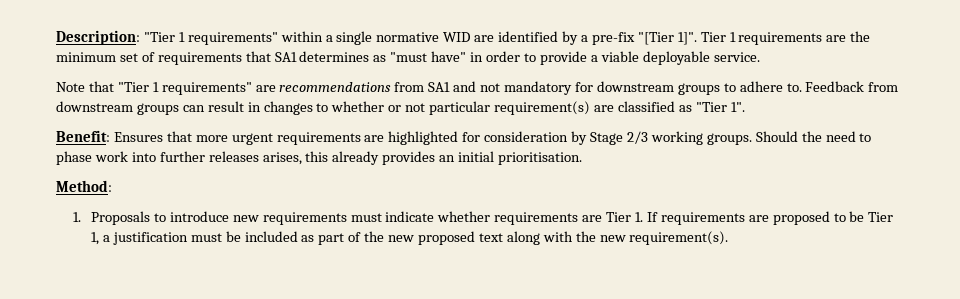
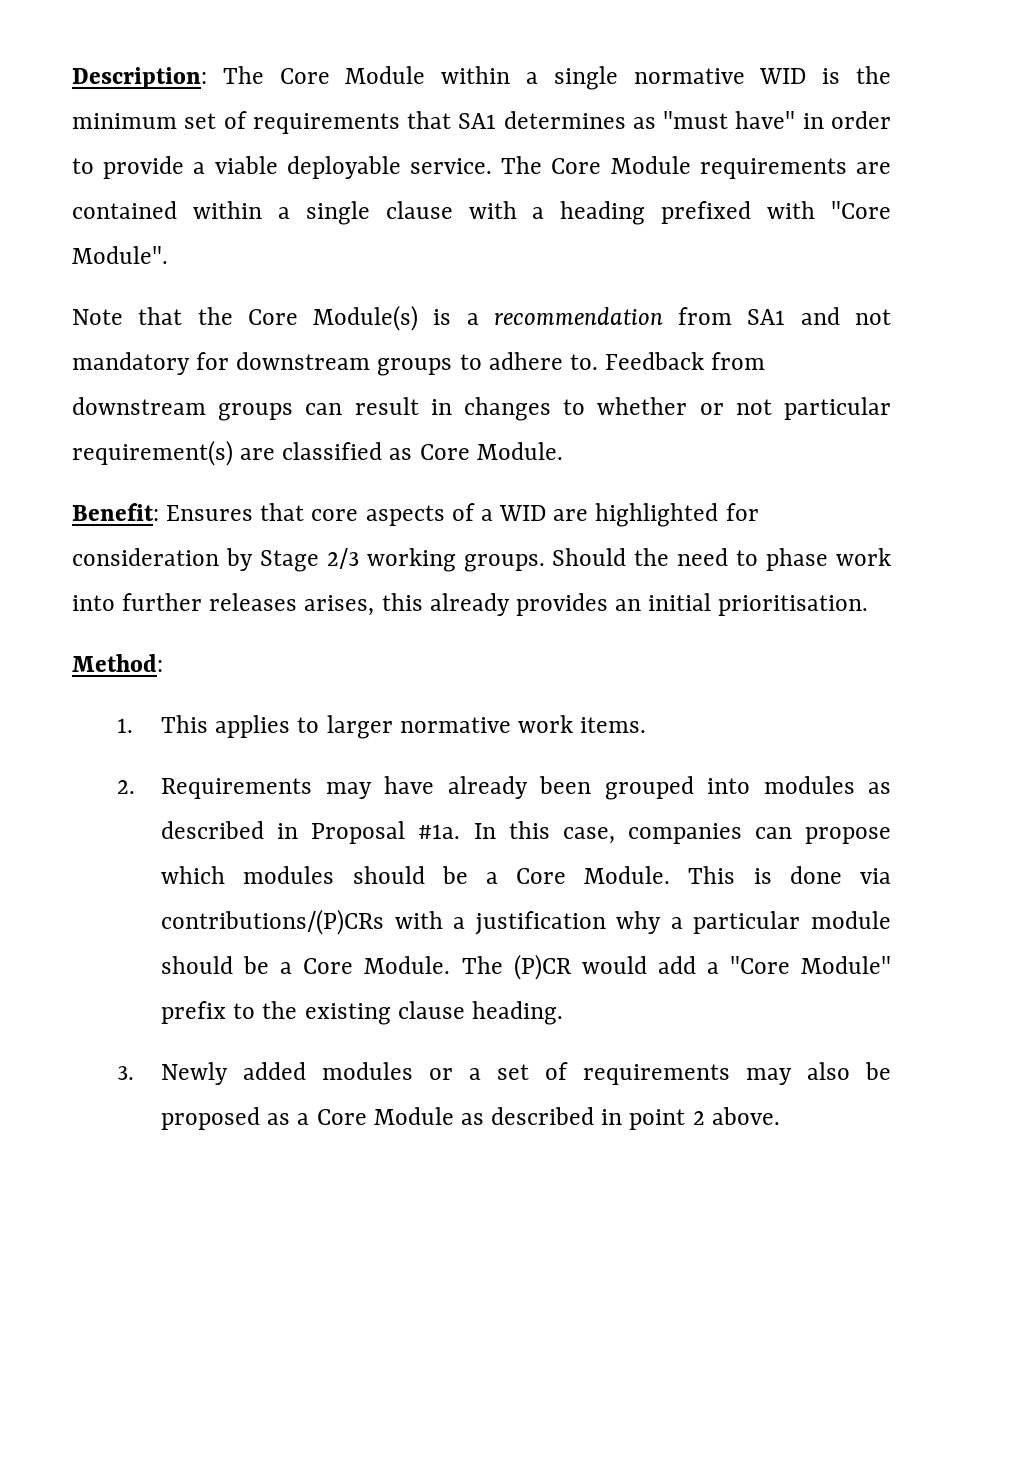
- Description: "Tier 1 requirements" within a single normative WID are identified by a pre-fix "[Tier 1]". Tier 1 requirements are the minimum set of requirements that SA1 determines as "must have" in order to provide a viable deployable service.
- Note that "Tier 1 requirements" are recommendations from SA1 and not mandatory for downstream groups to adhere to.
+ Description: The Core Module within a single normative WID is the minimum set of requirements that SA1 determines as "must have" in order to provide a viable deployable service. The Core Module requirements are contained within a single clause with a heading prefixed with "Core Module".
+ Note that the Core Module(s) is a recommendation from SA1 and not mandatory for downstream groups to adhere to.
- Feedback from downstream groups can result in changes to whether or not particular requirement(s) are classified as "Tier 1".
+ Feedback from downstream groups can result in changes to whether or not particular requirement(s) are classified as Core Module.
- Benefit: Ensures that more urgent requirements are highlighted for consideration by Stage 2/3 working groups.
+ Benefit: Ensures that core aspects of a WID are highlighted for consideration by Stage 2/3 working groups.
- 1. Proposals to introduce new requirements must indicate whether requirements are Tier 1. If requirements are proposed to be Tier 1, a justification must be included as part of the new proposed text along with the new requirement(s).
+ 1. This applies to larger normative work items.
+ 2. Requirements may have already been grouped into modules as described in Proposal #1a. In this case, companies can propose which modules should be a Core Module. This is done via contributions/(P)CRs with a justification why a particular module should be a Core Module. The (P)CR would add a "Core Module" prefix to the existing clause heading.
+ 3. Newly added modules or a set of requirements may also be proposed as a Core Module as described in point 2 above.

